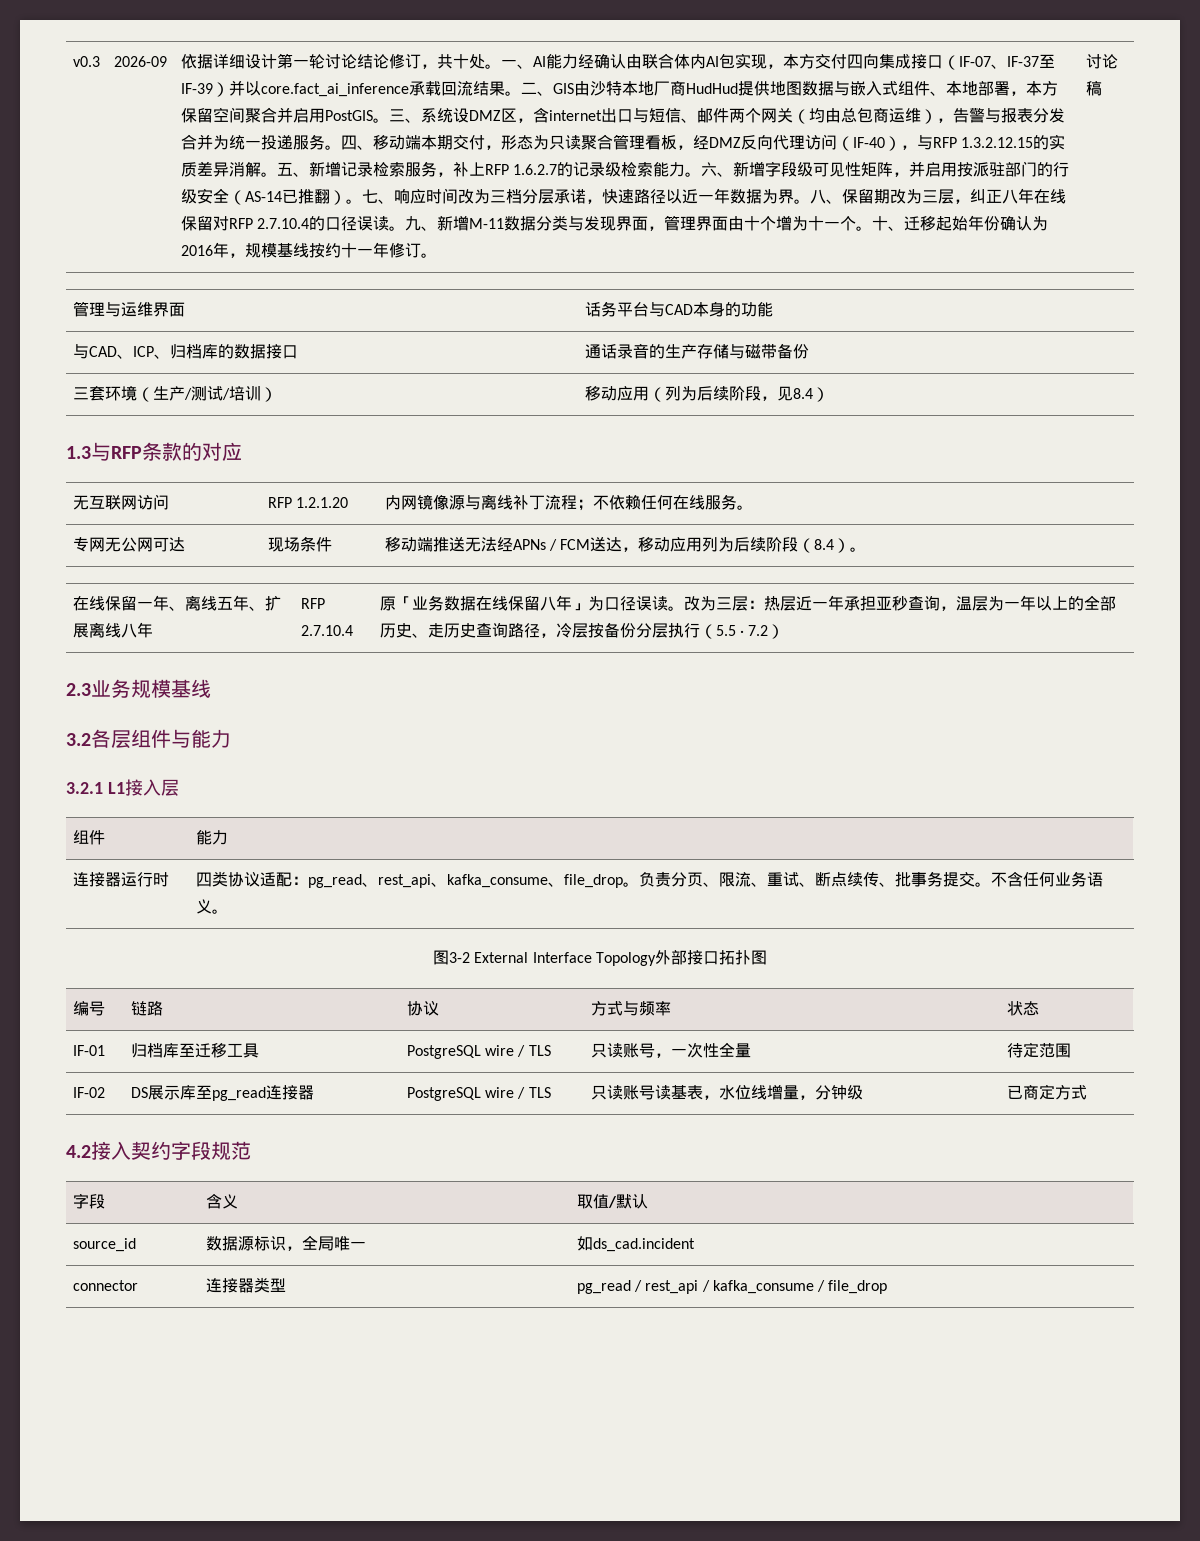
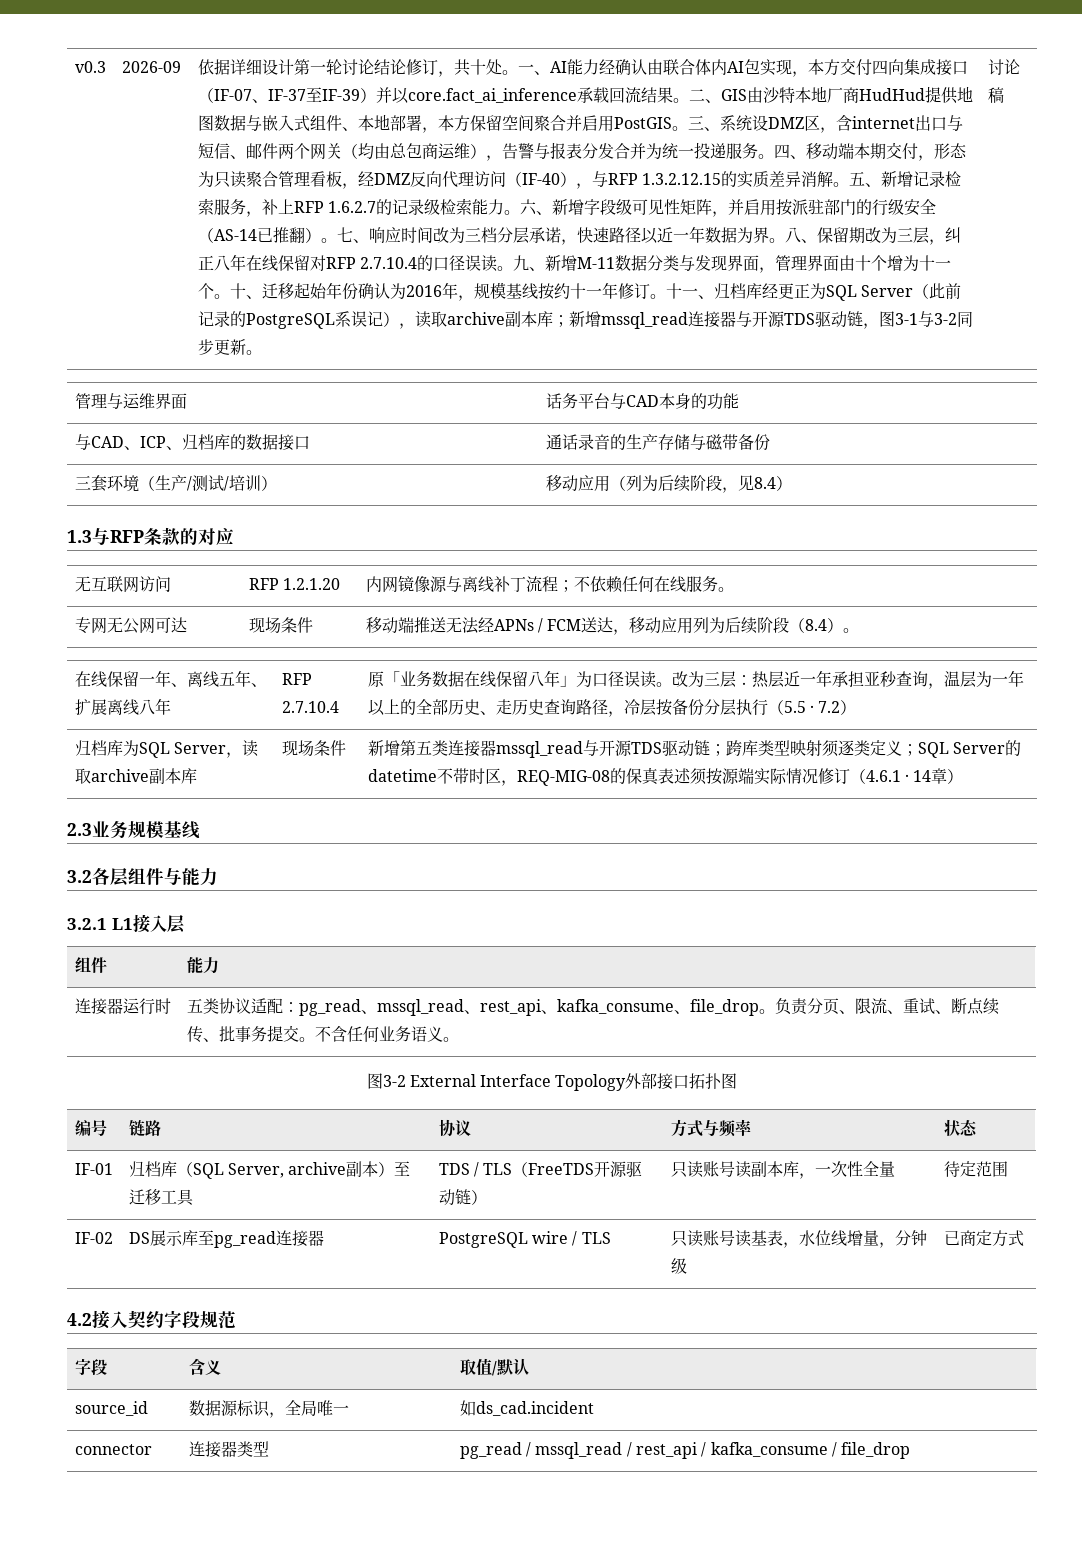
+ 十一、归档库经更正为SQL Server（此前记录的PostgreSQL系误记），读取archive副本库；新增mssql_read连接器与开源TDS驱动链，图3-1与3-2同步更新。
+ 归档库为SQL Server，读取archive副本库 | 现场条件 | 新增第五类连接器mssql_read与开源TDS驱动链；跨库类型映射须逐类定义；SQL Server的datetime不带时区，REQ-MIG-08的保真表述须按源端实际情况修订（4.6.1 · 14章）
- 连接器运行时 | 四类协议适配：pg_read、rest_api、kafka_consume、file_drop。负责分页、限流、重试、断点续传、批事务提交。不含任何业务语义。
+ 连接器运行时 | 五类协议适配：pg_read、mssql_read、rest_api、kafka_consume、file_drop。负责分页、限流、重试、断点续传、批事务提交。不含任何业务语义。
- IF-01 | 归档库至迁移工具 | PostgreSQL wire / TLS | 只读账号，一次性全量 | 待定范围
+ IF-01 | 归档库（SQL Server, archive副本）至迁移工具 | TDS / TLS（FreeTDS开源驱动链） | 只读账号读副本库，一次性全量 | 待定范围
- connector | 连接器类型 | pg_read / rest_api / kafka_consume / file_drop
+ connector | 连接器类型 | pg_read / mssql_read / rest_api / kafka_consume / file_drop

